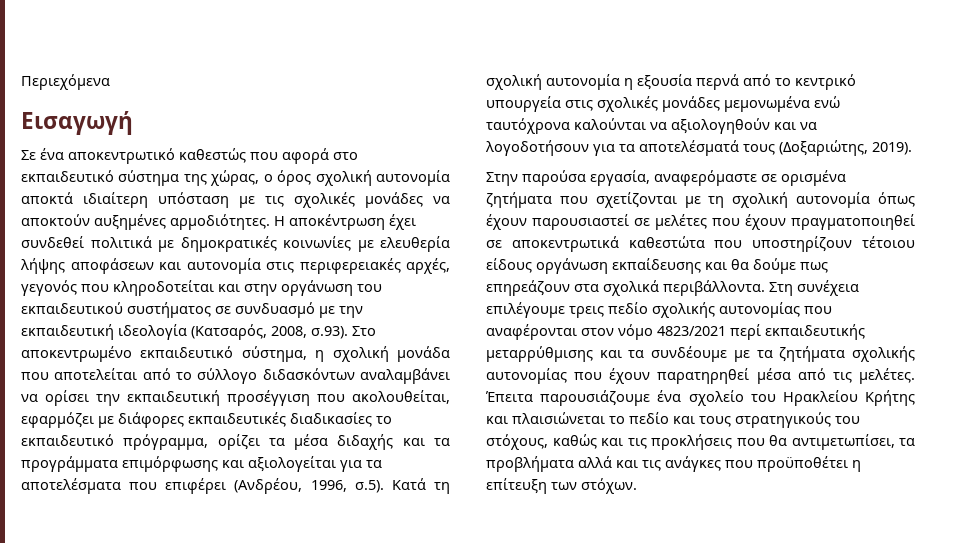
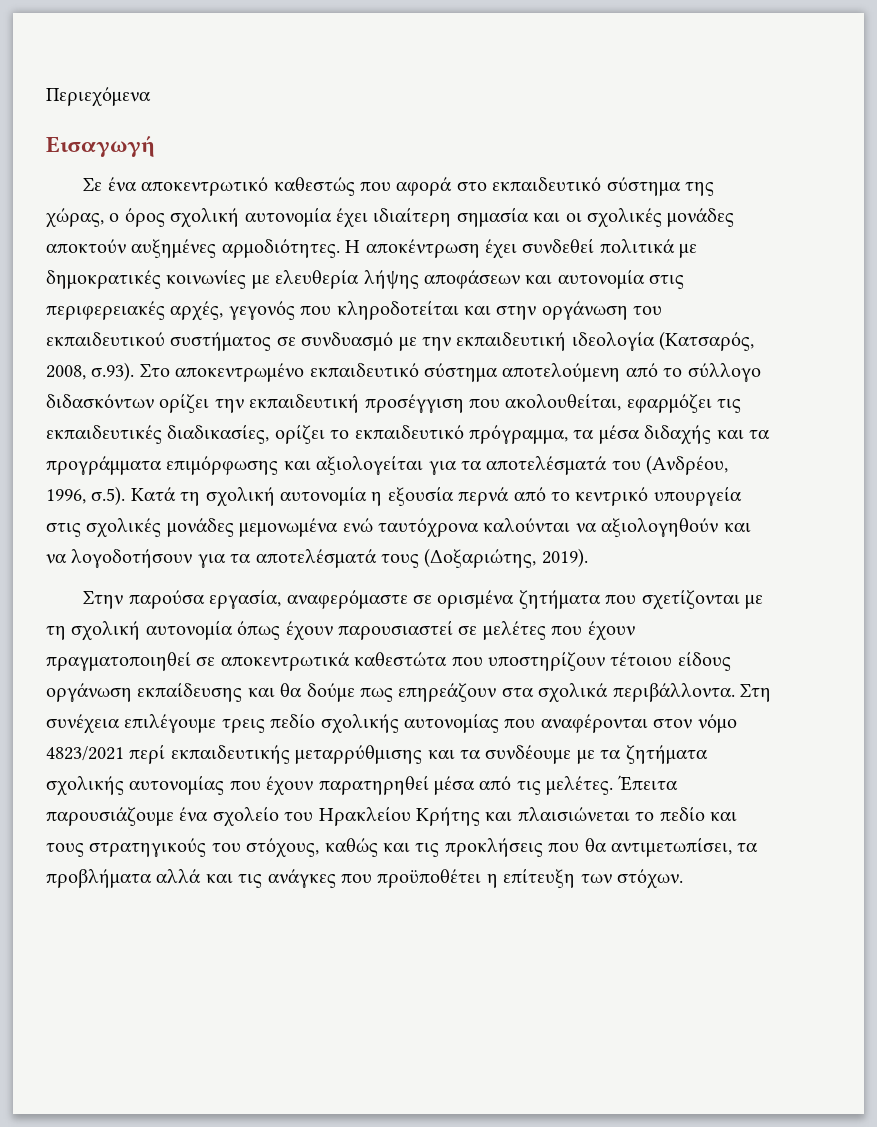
- Σε ένα αποκεντρωτικό καθεστώς που αφορά στο εκπαιδευτικό σύστημα της χώρας, ο όρος σχολική αυτονομία αποκτά ιδιαίτερη υπόσταση με τις σχολικές μονάδες να αποκτούν αυξημένες αρμοδιότητες.
+ Σε ένα αποκεντρωτικό καθεστώς που αφορά στο εκπαιδευτικό σύστημα της χώρας, ο όρος σχολική αυτονομία έχει ιδιαίτερη σημασία και οι σχολικές μονάδες αποκτούν αυξημένες αρμοδιότητες.
- Η αποκέντρωση έχει συνδεθεί πολιτικά με δημοκρατικές κοινωνίες με ελευθερία λήψης αποφάσεων και αυτονομία στις περιφερειακές αρχές, γεγονός που κληροδοτείται και στην οργάνωση του εκπαιδευτικού συστήματος σε συνδυασμό με την εκπαιδευτική ιδεολογία (Κατσαρός, 2008, σ.93). Στο αποκεντρωμένο εκπαιδευτικό σύστημα, η σχολική μονάδα που αποτελείται από το σύλλογο διδασκόντων αναλαμβάνει να ορίσει την εκπαιδευτική προσέγγιση που ακολουθείται, εφαρμόζει με διάφορες εκπαιδευτικές διαδικασίες το εκπαιδευτικό πρόγραμμα, ορίζει τα μέσα διδαχής και τα προγράμματα επιμόρφωσης και αξιολογείται για τα αποτελέσματα που επιφέρει (Ανδρέου, 1996, σ.5). Κατά τη σχολική αυτονομία η εξουσία περνά από το κεντρικό υπουργεία στις σχολικές μονάδες μεμονωμένα ενώ ταυτόχρονα καλούνται να αξιολογηθούν και να λογοδοτήσουν για τα αποτελέσματά τους (Δοξαριώτης, 2019).
+ Η αποκέντρωση έχει συνδεθεί πολιτικά με δημοκρατικές κοινωνίες με ελευθερία λήψης αποφάσεων και αυτονομία στις περιφερειακές αρχές, γεγονός που κληροδοτείται και στην οργάνωση του εκπαιδευτικού συστήματος σε συνδυασμό με την εκπαιδευτική ιδεολογία (Κατσαρός, 2008, σ.93). Στο αποκεντρωμένο εκπαιδευτικό σύστημα αποτελούμενη από το σύλλογο διδασκόντων ορίζει την εκπαιδευτική προσέγγιση που ακολουθείται, εφαρμόζει τις εκπαιδευτικές διαδικασίες, ορίζει το εκπαιδευτικό πρόγραμμα, τα μέσα διδαχής και τα προγράμματα επιμόρφωσης και αξιολογείται για τα αποτελέσματά του (Ανδρέου, 1996, σ.5). Κατά τη σχολική αυτονομία η εξουσία περνά από το κεντρικό υπουργεία στις σχολικές μονάδες μεμονωμένα ενώ ταυτόχρονα καλούνται να αξιολογηθούν και να λογοδοτήσουν για τα αποτελέσματά τους (Δοξαριώτης, 2019).

